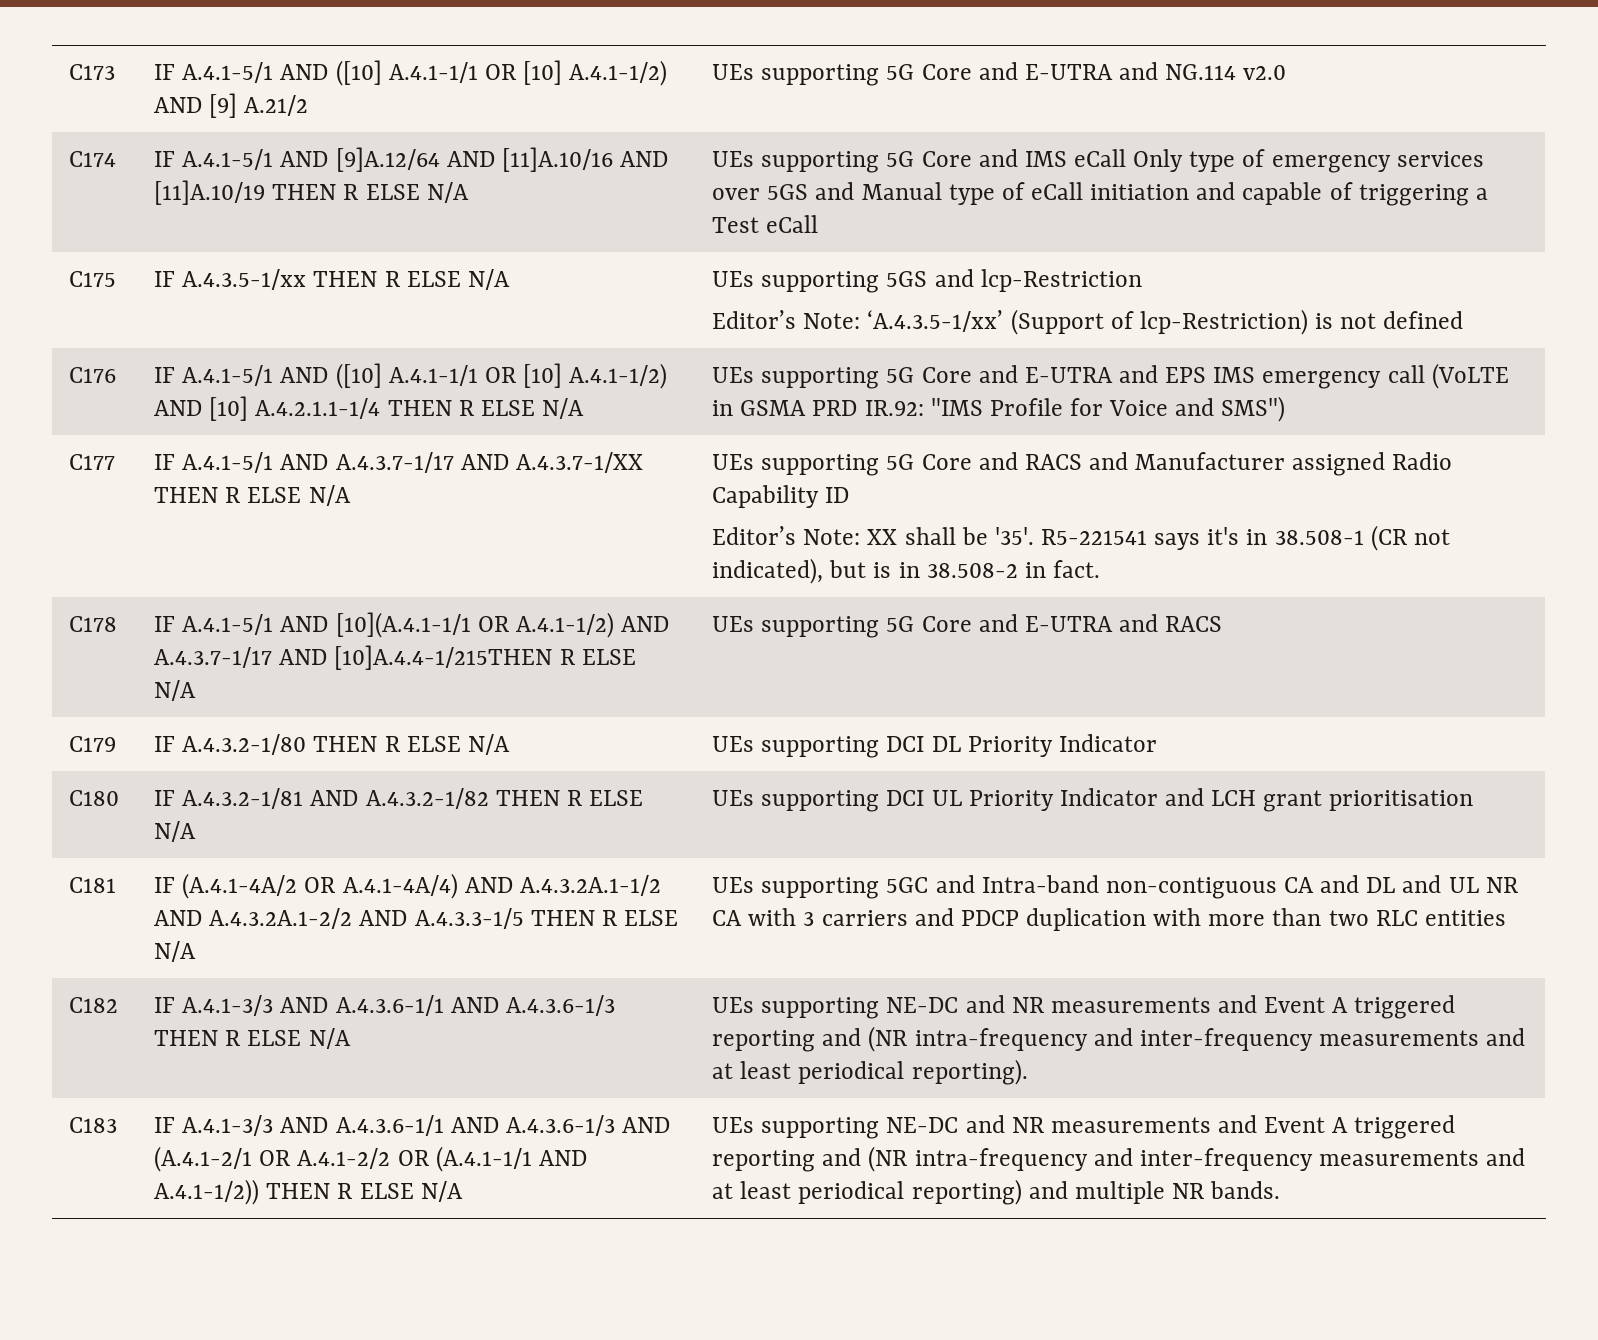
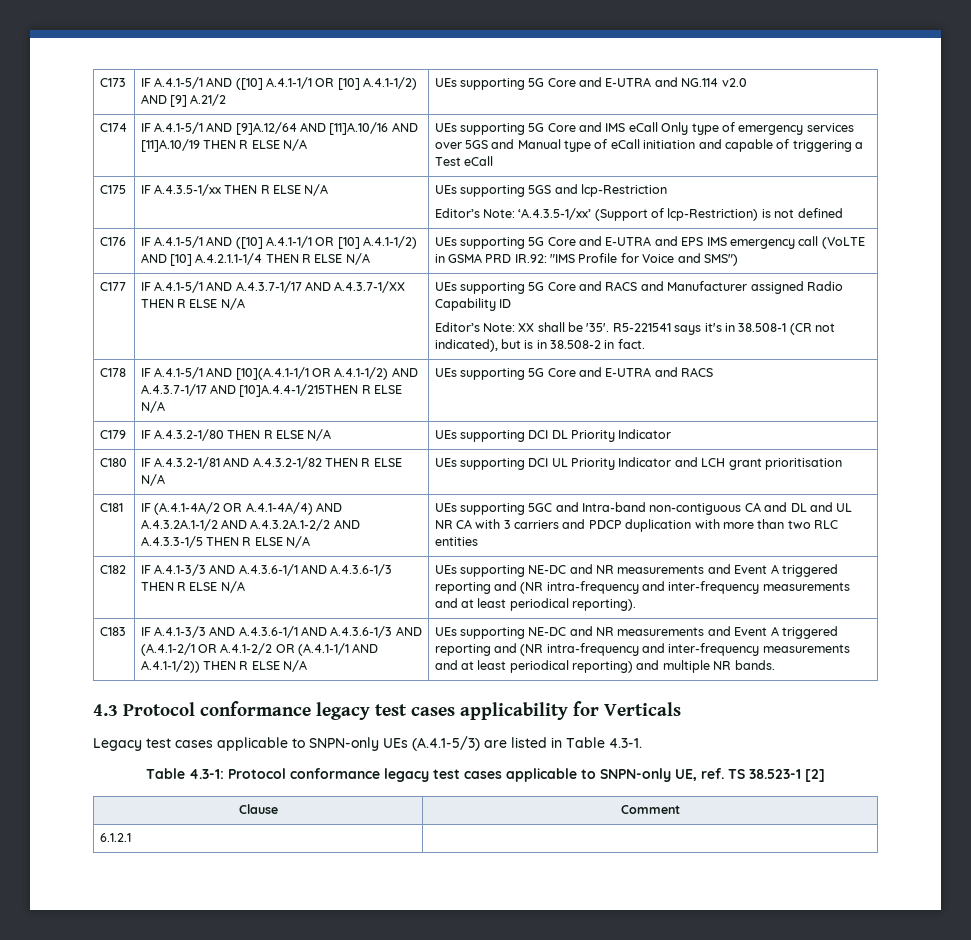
+ 4.3 Protocol conformance legacy test cases applicability for Verticals
+ Legacy test cases applicable to SNPN-only UEs (A.4.1-5/3) are listed in Table 4.3-1.
+ Table 4.3-1: Protocol conformance legacy test cases applicable to SNPN-only UE, ref. TS 38.523-1 [2]
+ Clause | Comment
+ 6.1.2.1 |

